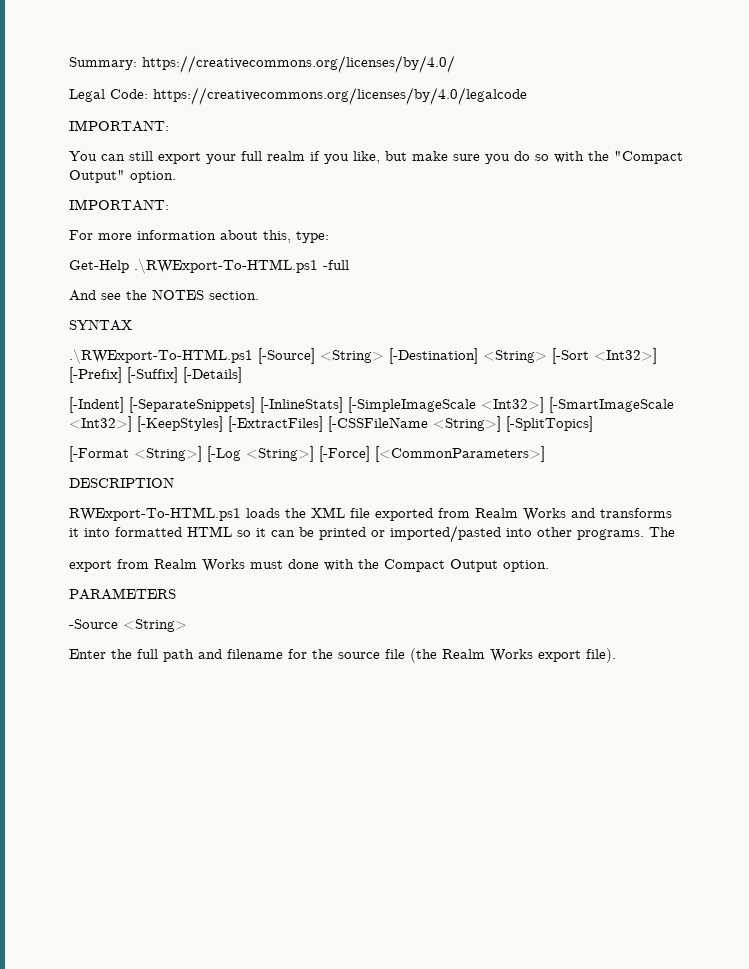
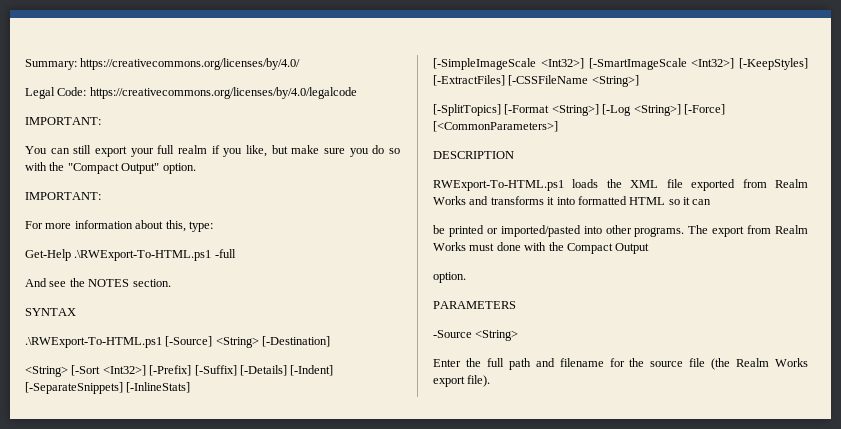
- .\RWExport-To-HTML.ps1 [-Source] <String> [-Destination] <String> [-Sort <Int32>] [-Prefix] [-Suffix] [-Details]
- [-Indent] [-SeparateSnippets] [-InlineStats] [-SimpleImageScale <Int32>] [-SmartImageScale <Int32>] [-KeepStyles] [-ExtractFiles] [-CSSFileName <String>] [-SplitTopics]
- [-Format <String>] [-Log <String>] [-Force] [<CommonParameters>]
+ .\RWExport-To-HTML.ps1 [-Source] <String> [-Destination]
+ <String> [-Sort <Int32>] [-Prefix] [-Suffix] [-Details] [-Indent] [-SeparateSnippets] [-InlineStats]
+ [-SimpleImageScale <Int32>] [-SmartImageScale <Int32>] [-KeepStyles] [-ExtractFiles] [-CSSFileName <String>]
+ [-SplitTopics] [-Format <String>] [-Log <String>] [-Force] [<CommonParameters>]
- RWExport-To-HTML.ps1 loads the XML file exported from Realm Works and transforms it into formatted HTML so it can be printed or imported/pasted into other programs.
+ RWExport-To-HTML.ps1 loads the XML file exported from Realm Works and transforms it into formatted HTML so it can
+ be printed or imported/pasted into other programs.
- The
- export from Realm Works must done with the Compact Output option.
+ The export from Realm Works must done with the Compact Output
+ option.

